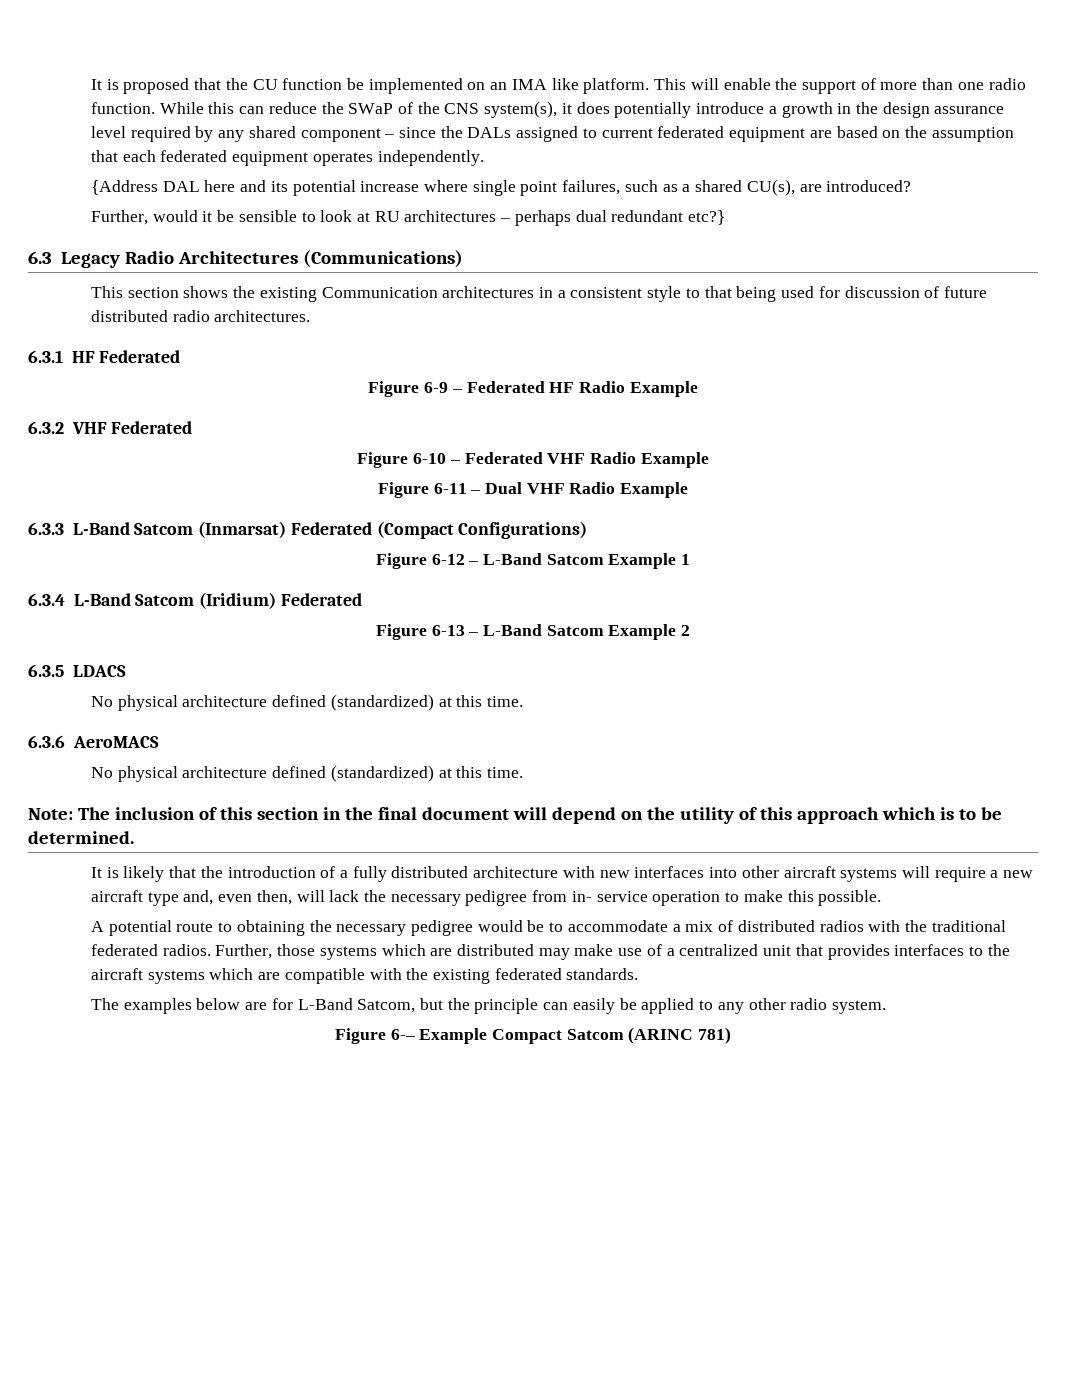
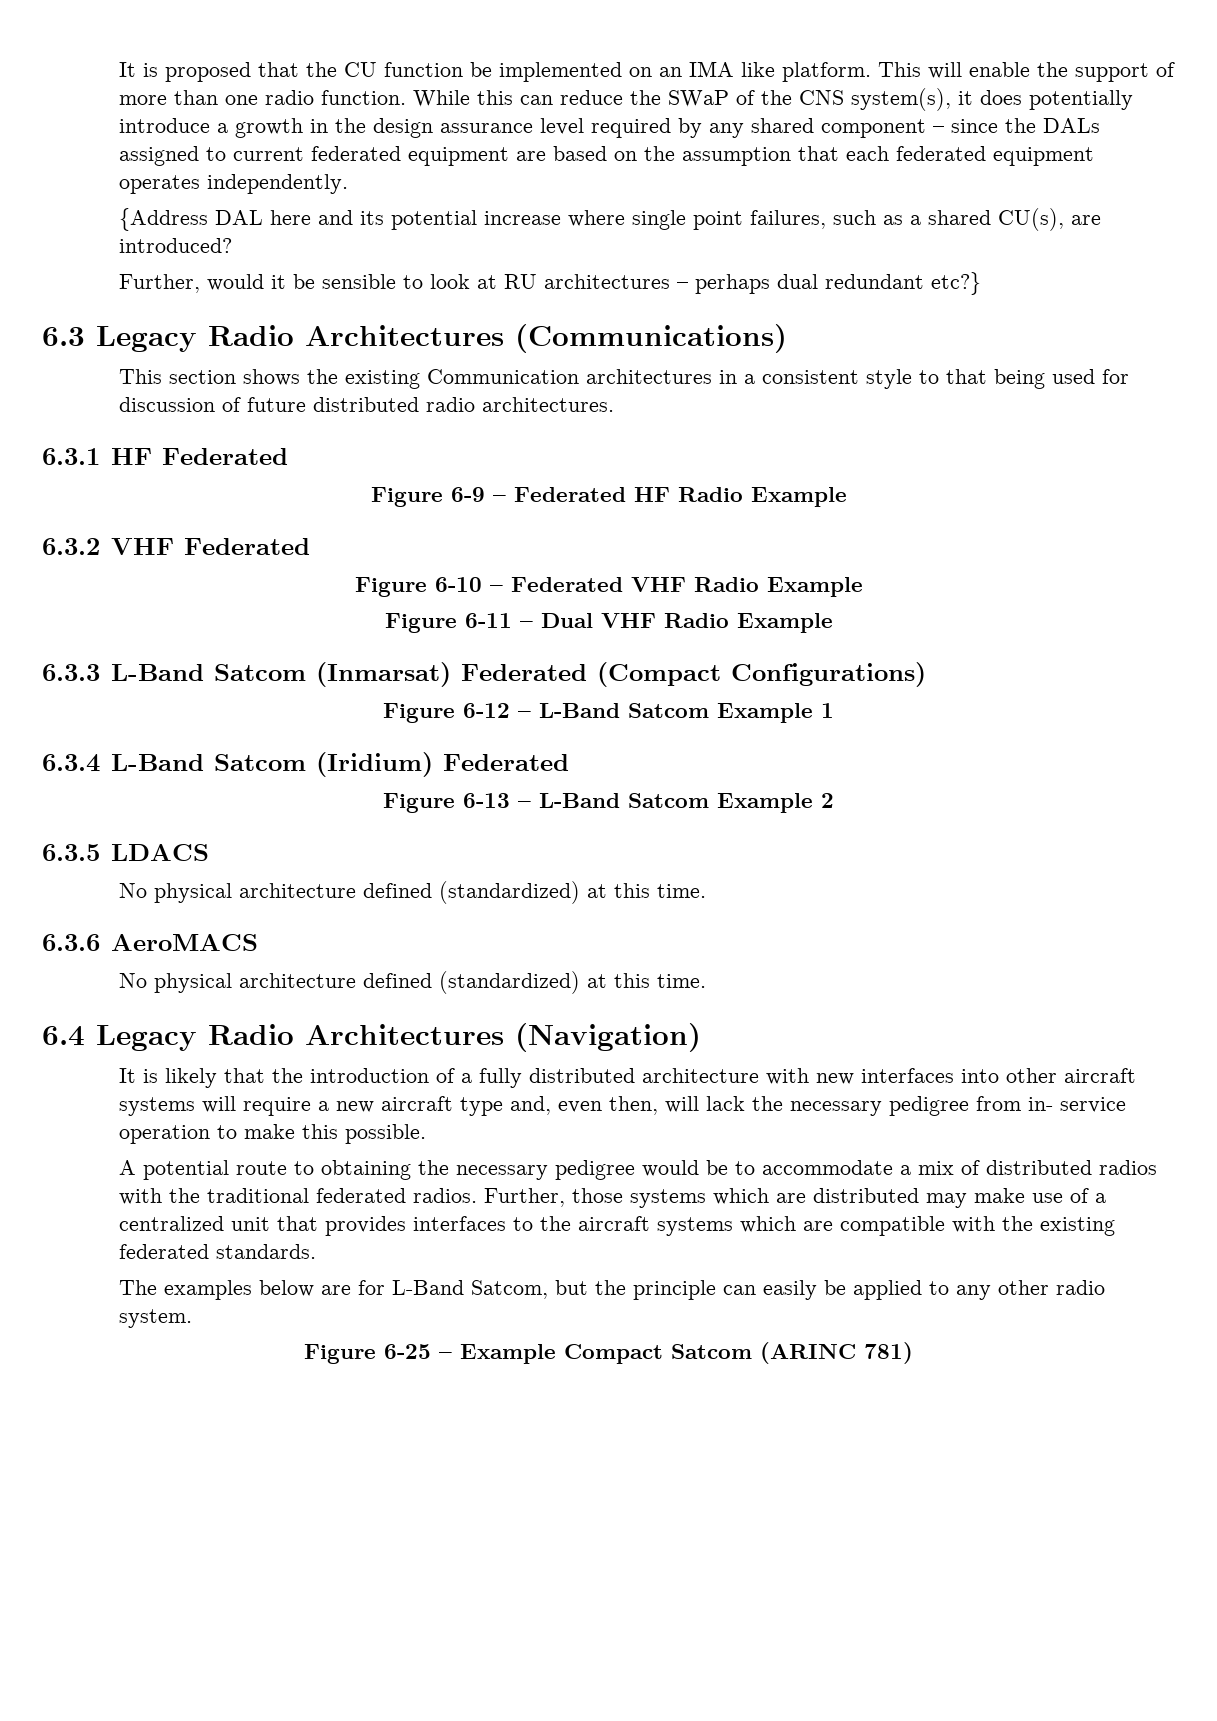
- Note: The inclusion of this section in the final document will depend on the utility of this approach which is to be determined.
+ 6.4 Legacy Radio Architectures (Navigation)
- Figure 6-– Example Compact Satcom (ARINC 781)
+ Figure 6-25 – Example Compact Satcom (ARINC 781)

